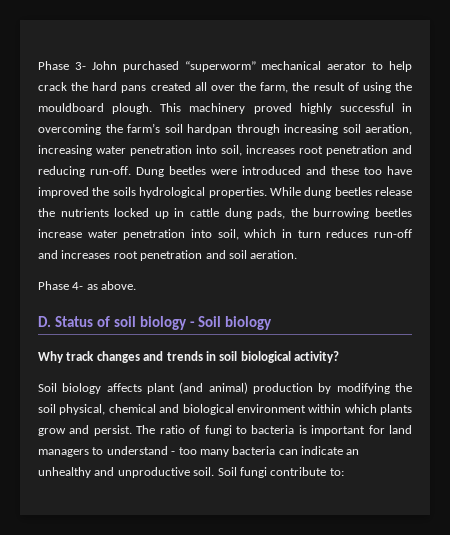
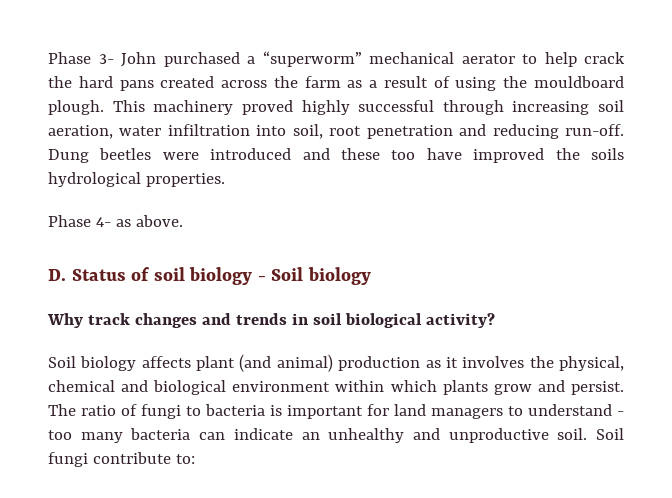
- Phase 3- John purchased “superworm” mechanical aerator to help crack the hard pans created all over the farm, the result of using the mouldboard plough.
+ Phase 3- John purchased a “superworm” mechanical aerator to help crack the hard pans created across the farm as a result of using the mouldboard plough.
- This machinery proved highly successful in overcoming the farm’s soil hardpan through increasing soil aeration, increasing water penetration into soil, increases root penetration and reducing run-off.
+ This machinery proved highly successful through increasing soil aeration, water infiltration into soil, root penetration and reducing run-off.
- While dung beetles release the nutrients locked up in cattle dung pads, the burrowing beetles increase water penetration into soil, which in turn reduces run-off and increases root penetration and soil aeration.
- Soil biology affects plant (and animal) production by modifying the soil physical, chemical and biological environment within which plants grow and persist.
+ Soil biology affects plant (and animal) production as it involves the physical, chemical and biological environment within which plants grow and persist.

